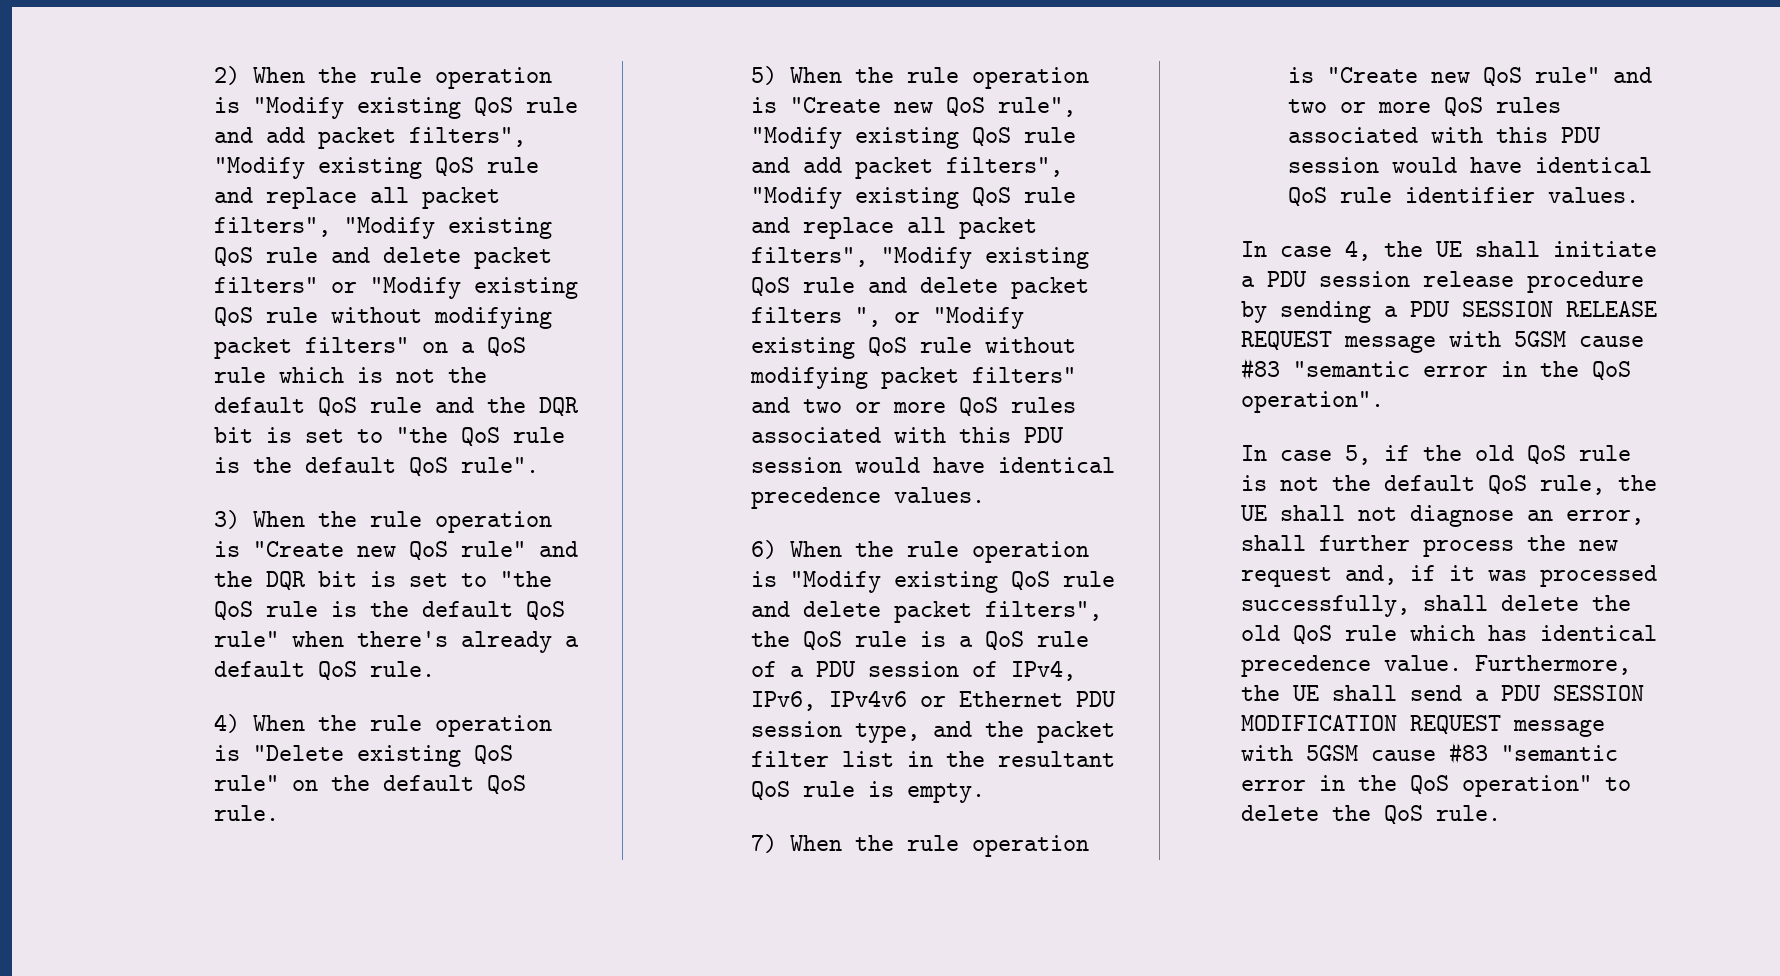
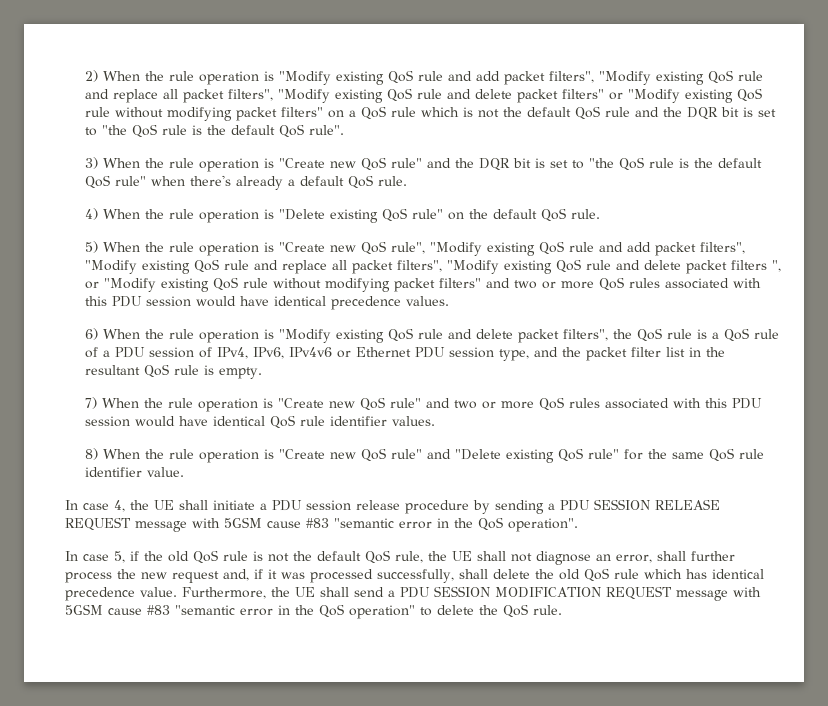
+ 8) When the rule operation is "Create new QoS rule" and "Delete existing QoS rule" for the same QoS rule identifier value.

